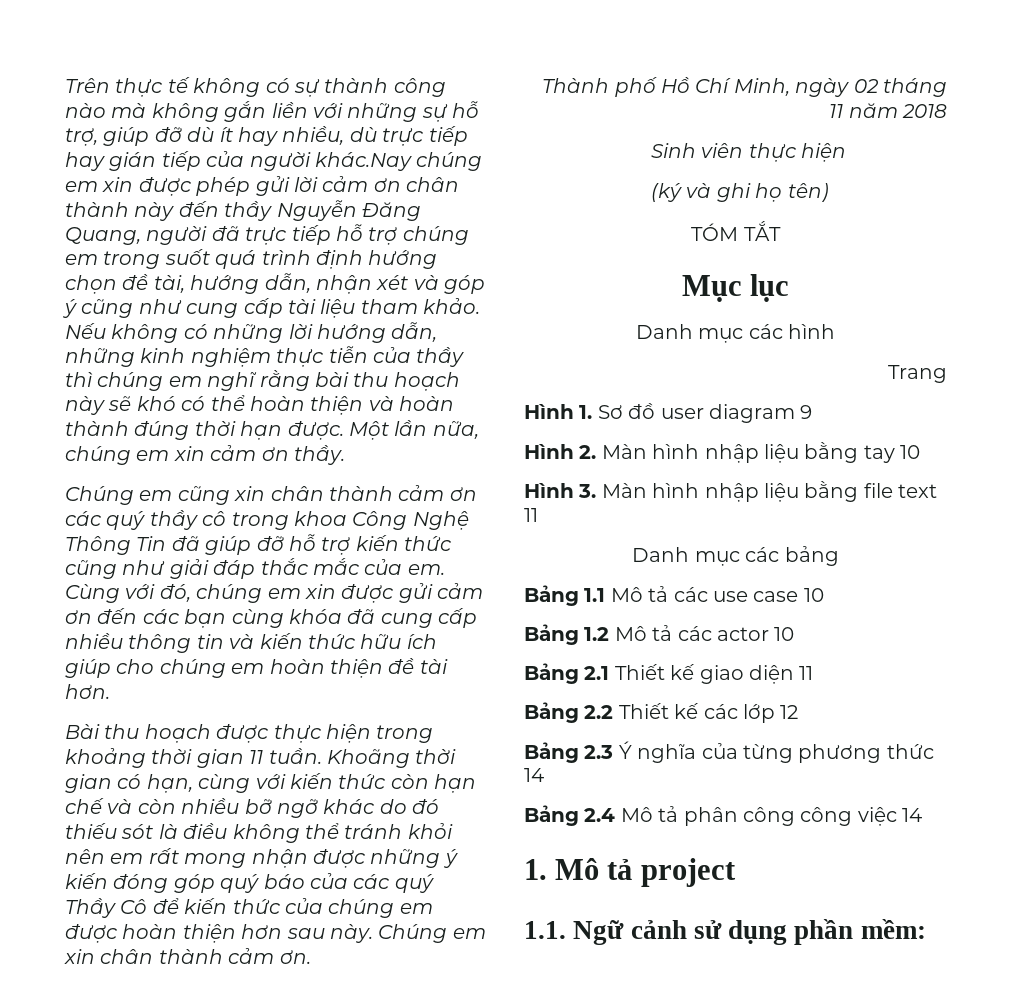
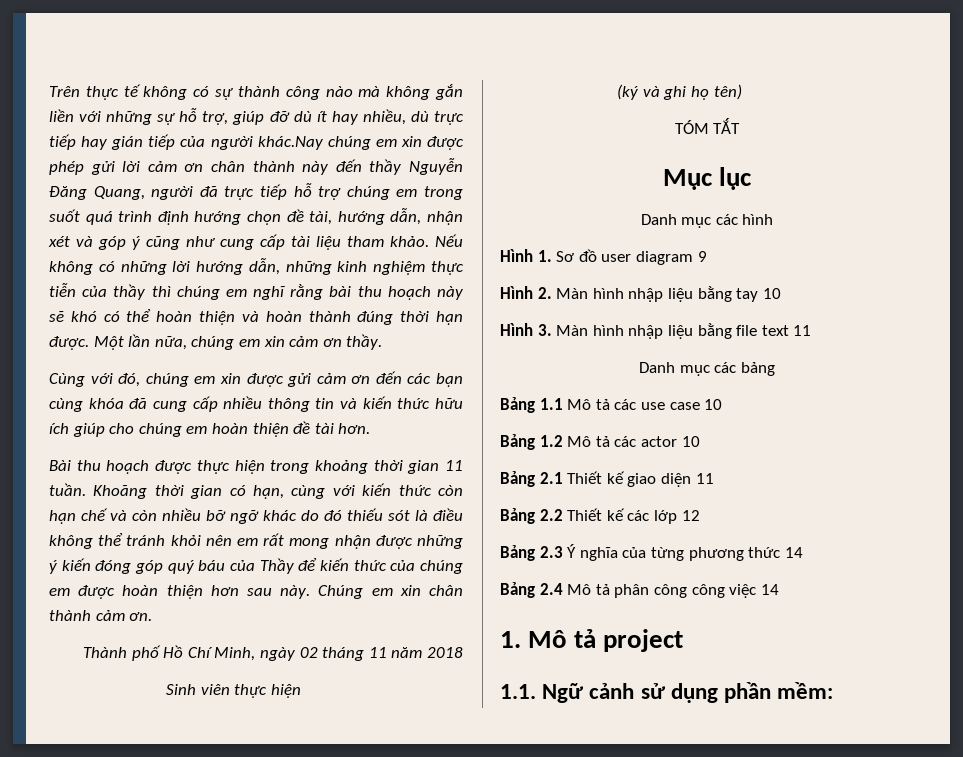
- Chúng em cũng xin chân thành cảm ơn các quý thầy cô trong khoa Công Nghệ Thông Tin đã giúp đỡ hỗ trợ kiến thức cũng như giải đáp thắc mắc của em.
- Khoãng thời gian có hạn, cùng với kiến thức còn hạn chế và còn nhiều bỡ ngỡ khác do đó thiếu sót là điều không thể tránh khỏi nên em rất mong nhận được những ý kiến đóng góp quý báo của các quý Thầy Cô để kiến thức của chúng em được hoàn thiện hơn sau này.
+ Khoãng thời gian có hạn, cùng với kiến thức còn hạn chế và còn nhiều bỡ ngỡ khác do đó thiếu sót là điều không thể tránh khỏi nên em rất mong nhận được những ý kiến đóng góp quý báu của Thầy để kiến thức của chúng em được hoàn thiện hơn sau này.
- Trang

